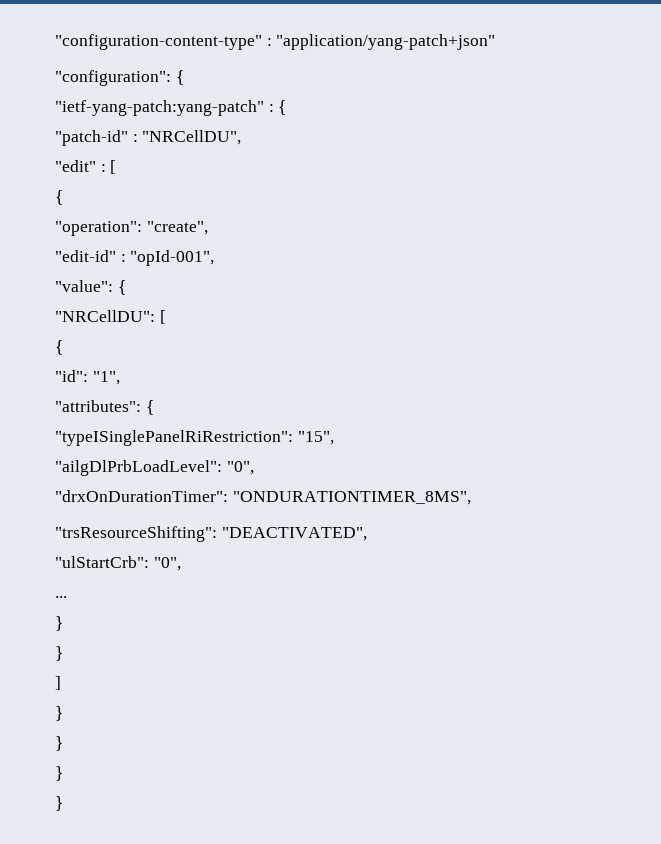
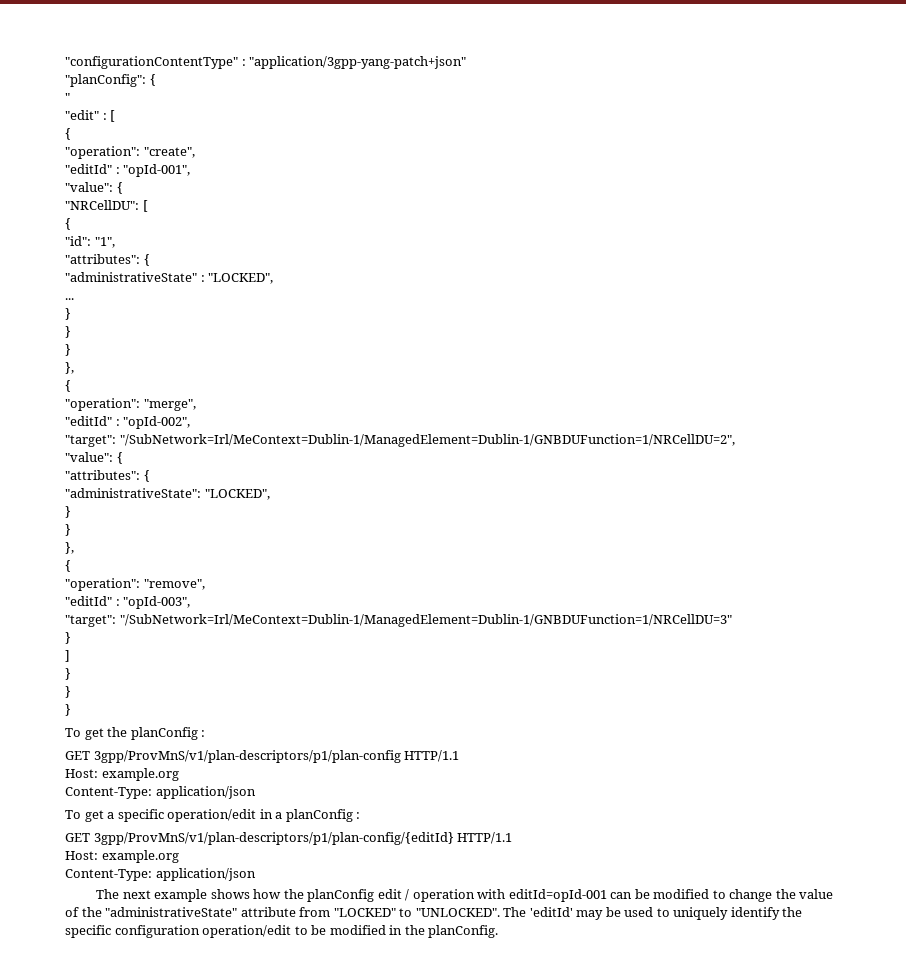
- "configuration-content-type" : "application/yang-patch+json"
- "configuration": {
- "ietf-yang-patch:yang-patch" : {
- "patch-id" : "NRCellDU",
+ "configurationContentType" : "application/3gpp-yang-patch+json"
+ "planConfig": {
+ "
- "edit-id" : "opId-001",
+ "editId" : "opId-001",
- "typeISinglePanelRiRestriction": "15",
- "ailgDlPrbLoadLevel": "0",
- "drxOnDurationTimer": "ONDURATIONTIMER_8MS",
- "trsResourceShifting": "DEACTIVATED",
- "ulStartCrb": "0",
+ "administrativeState" : "LOCKED",
  ...
  }
+ }
+ }
+ },
+ {
+ "operation": "merge",
+ "editId" : "opId-002",
+ "target": "/SubNetwork=Irl/MeContext=Dublin-1/ManagedElement=Dublin-1/GNBDUFunction=1/NRCellDU=2",
+ "value": {
+ "attributes": {
+ "administrativeState": "LOCKED",
+ }
+ }
+ },
+ {
+ "operation": "remove",
+ "editId" : "opId-003",
+ "target": "/SubNetwork=Irl/MeContext=Dublin-1/ManagedElement=Dublin-1/GNBDUFunction=1/NRCellDU=3"
  }
  ]
  }
  }
  }
- }
+ To get the planConfig :
+ GET 3gpp/ProvMnS/v1/plan-descriptors/p1/plan-config HTTP/1.1
+ Host: example.org
+ Content-Type: application/json
+ To get a specific operation/edit in a planConfig :
+ GET 3gpp/ProvMnS/v1/plan-descriptors/p1/plan-config/{editId} HTTP/1.1
+ Host: example.org
+ Content-Type: application/json
+ The next example shows how the planConfig edit / operation with editId=opId-001 can be modified to change the value of the "administrativeState" attribute from "LOCKED" to "UNLOCKED". The 'editId' may be used to uniquely identify the specific configuration operation/edit to be modified in the planConfig.

